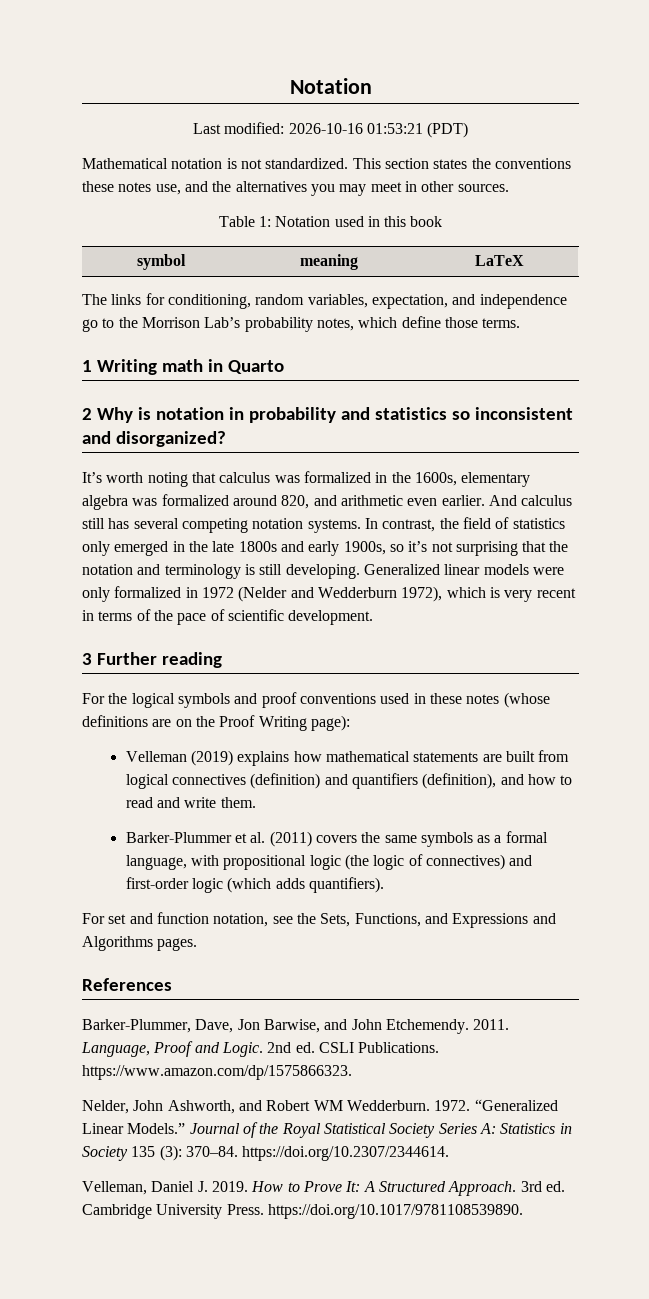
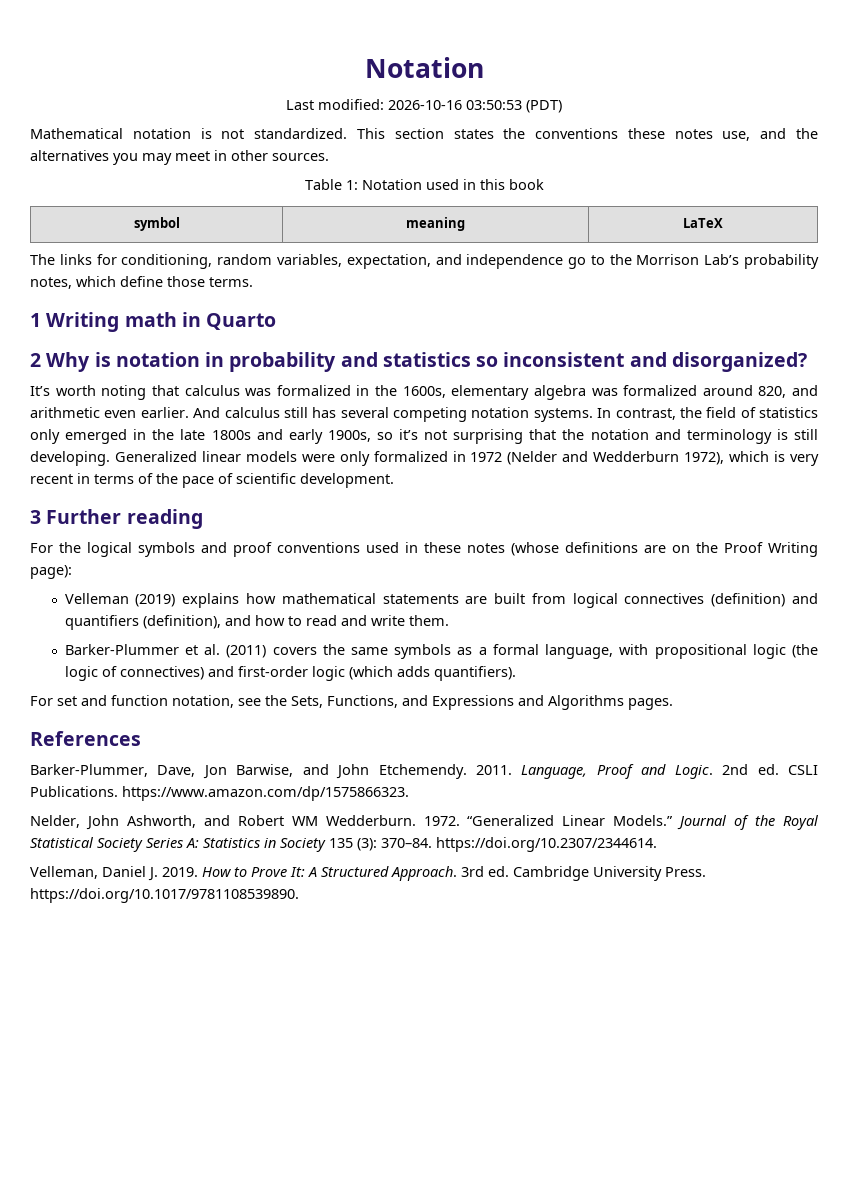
- Last modified: 2026-10-16 01:53:21 (PDT)
+ Last modified: 2026-10-16 03:50:53 (PDT)

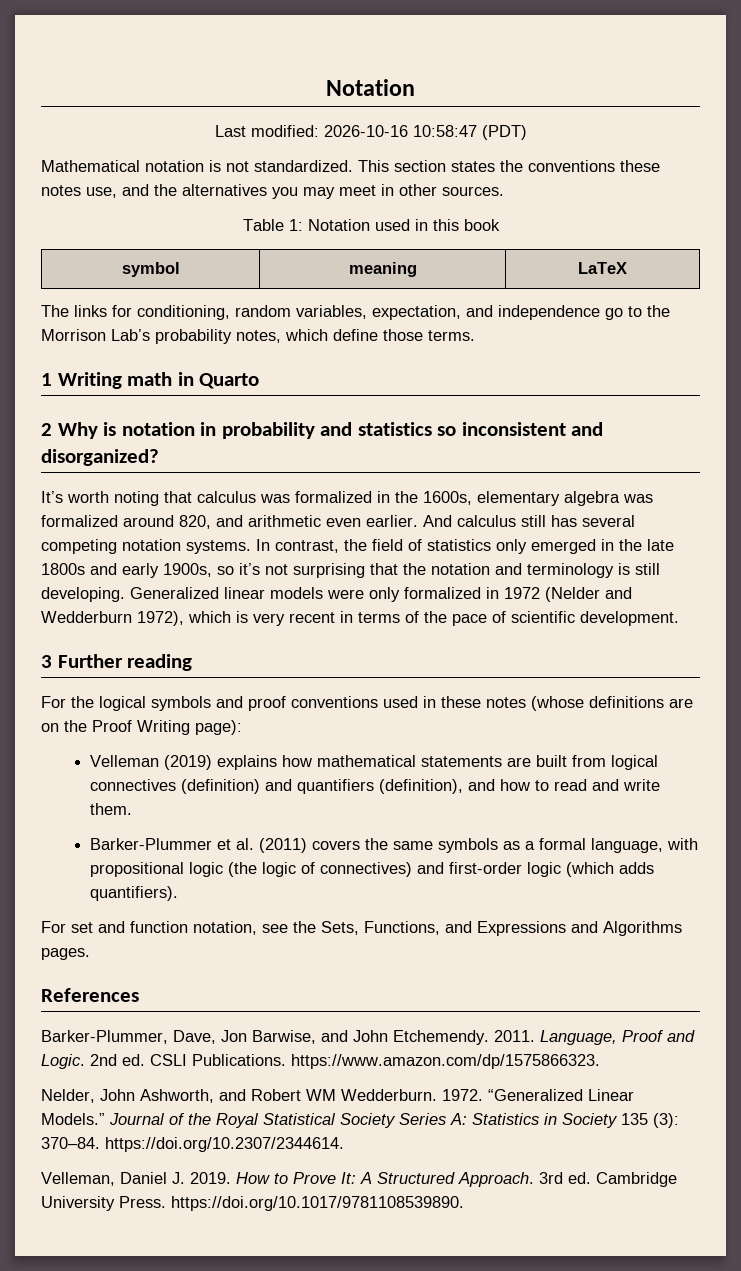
- Last modified: 2026-10-16 03:50:53 (PDT)
+ Last modified: 2026-10-16 10:58:47 (PDT)

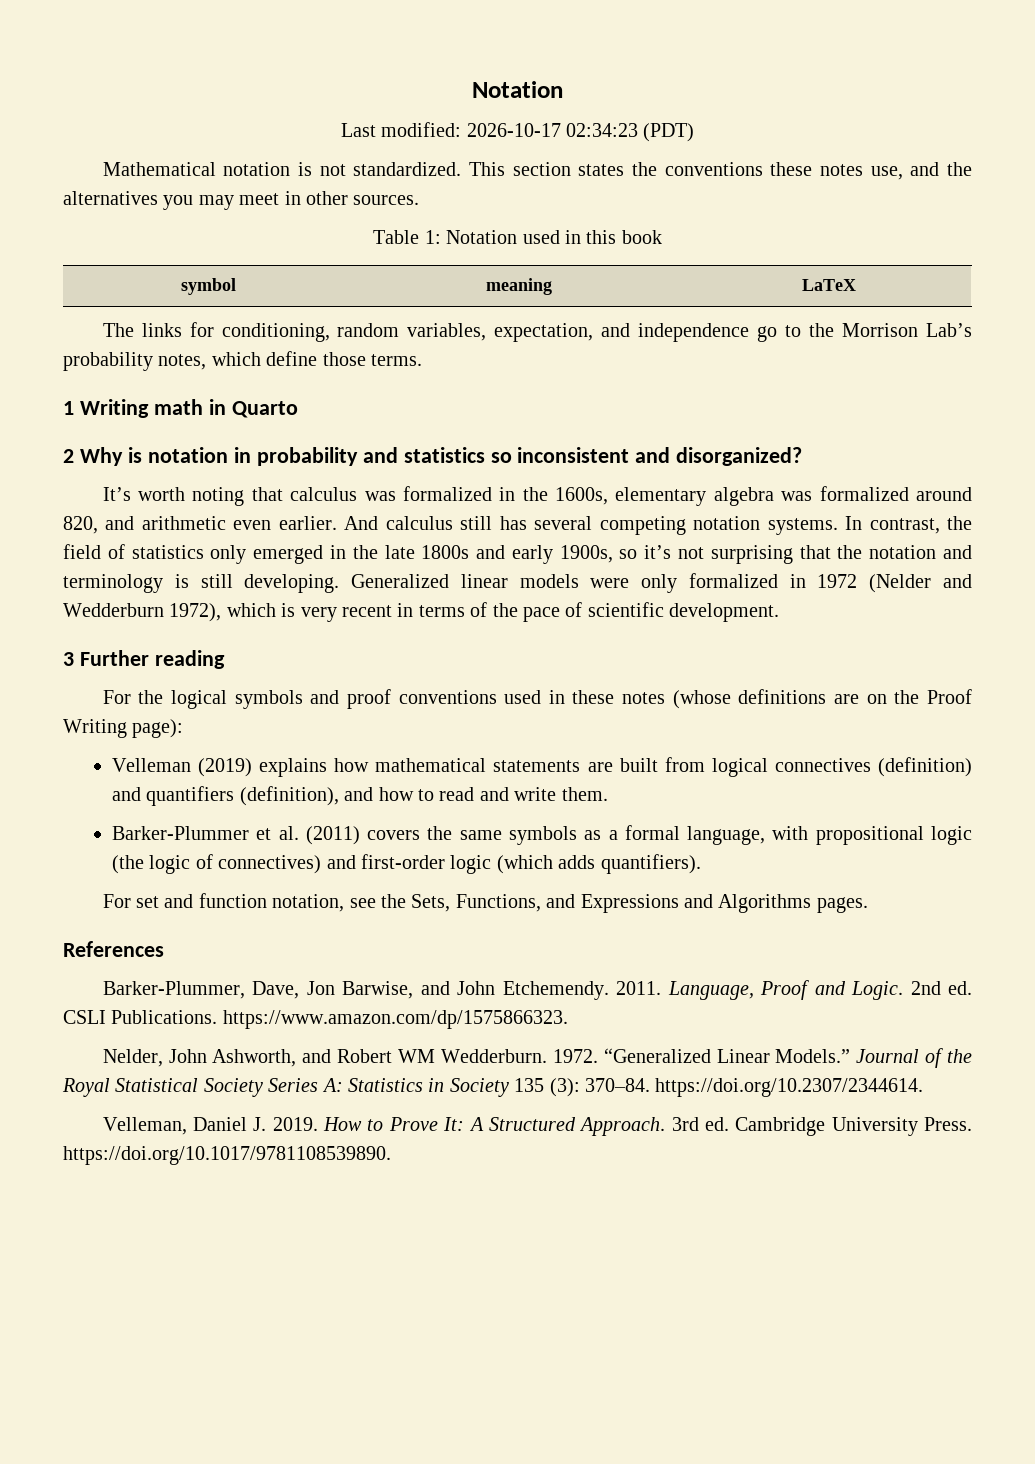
- Last modified: 2026-10-16 10:58:47 (PDT)
+ Last modified: 2026-10-17 02:34:23 (PDT)

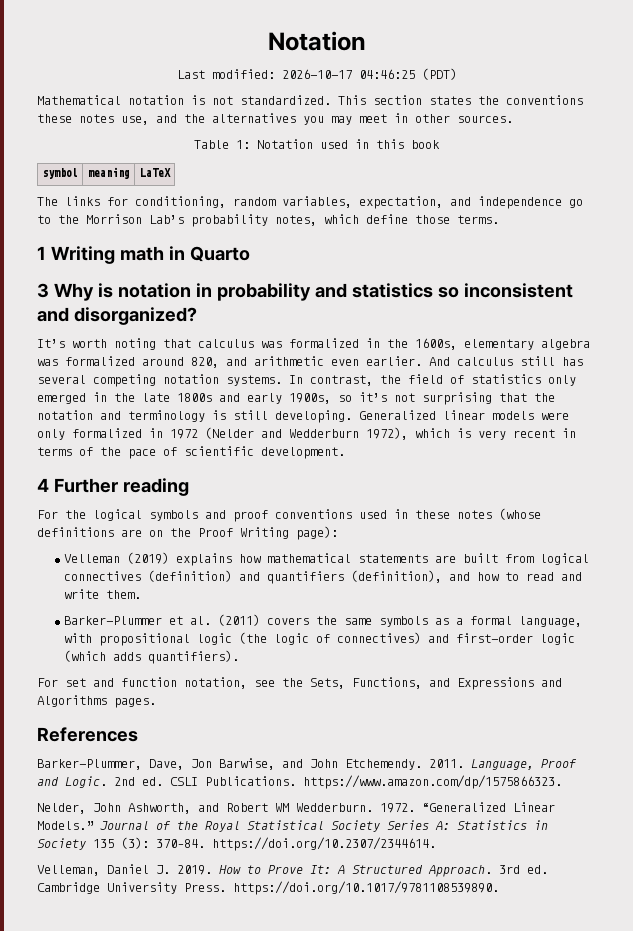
- Last modified: 2026-10-17 02:34:23 (PDT)
+ Last modified: 2026-10-17 04:46:25 (PDT)
- 2 Why is notation in probability and statistics so inconsistent and disorganized?
+ 3 Why is notation in probability and statistics so inconsistent and disorganized?
- 3 Further reading
+ 4 Further reading

